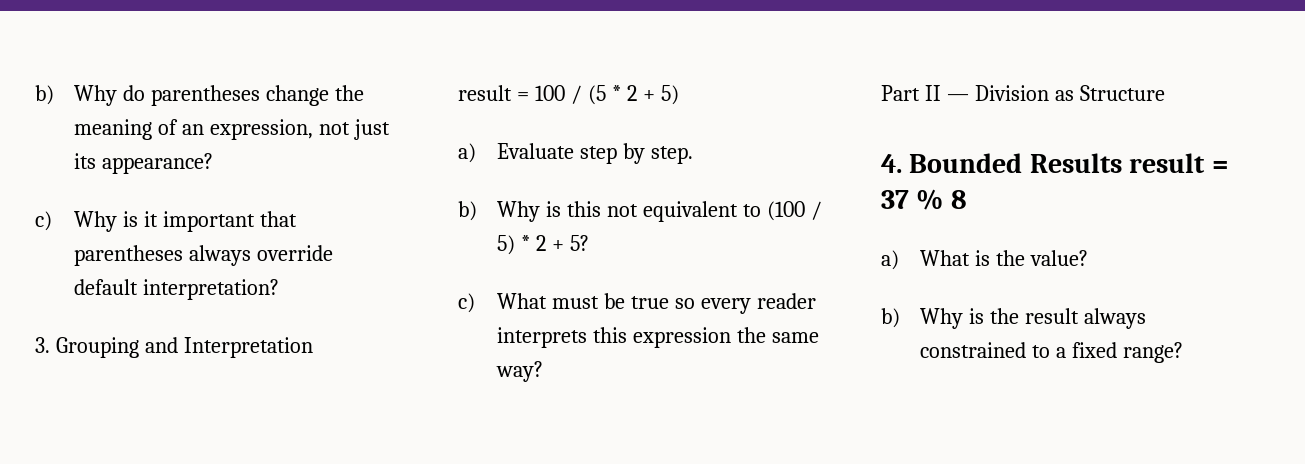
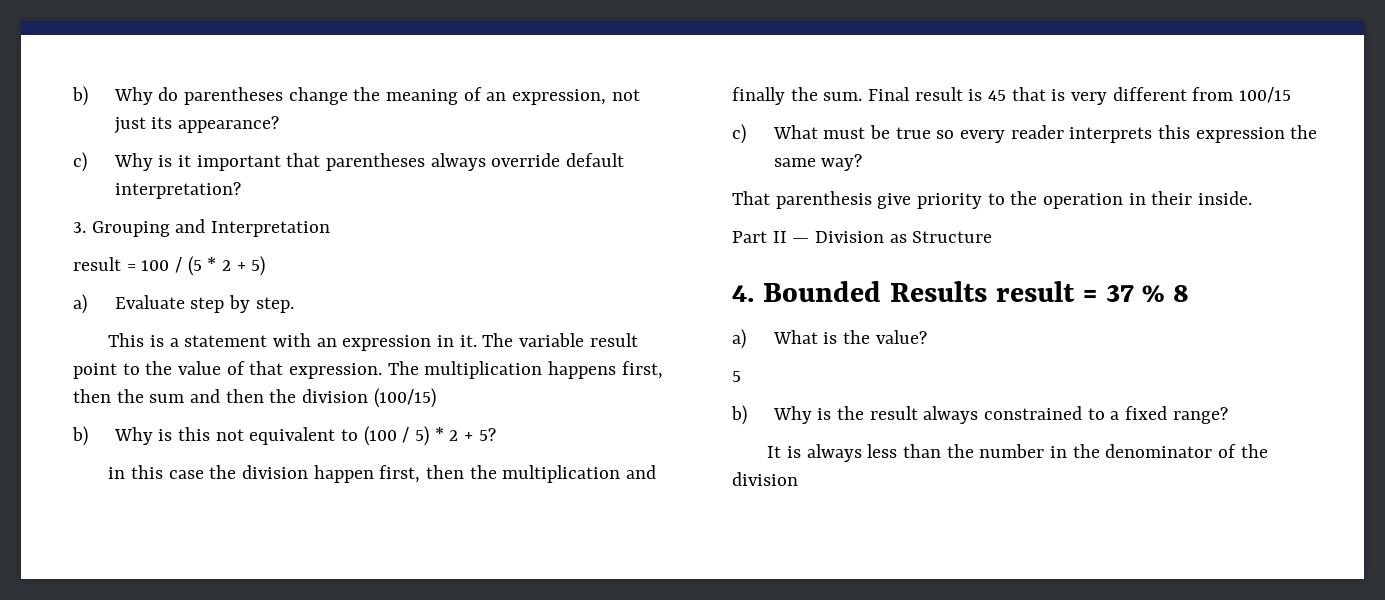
+ This is a statement with an expression in it. The variable result point to the value of that expression. The multiplication happens first, then the sum and then the division (100/15)
+ in this case the division happen first, then the multiplication and finally the sum. Final result is 45 that is very different from 100/15
+ That parenthesis give priority to the operation in their inside.
+ 5
+ It is always less than the number in the denominator of the division

